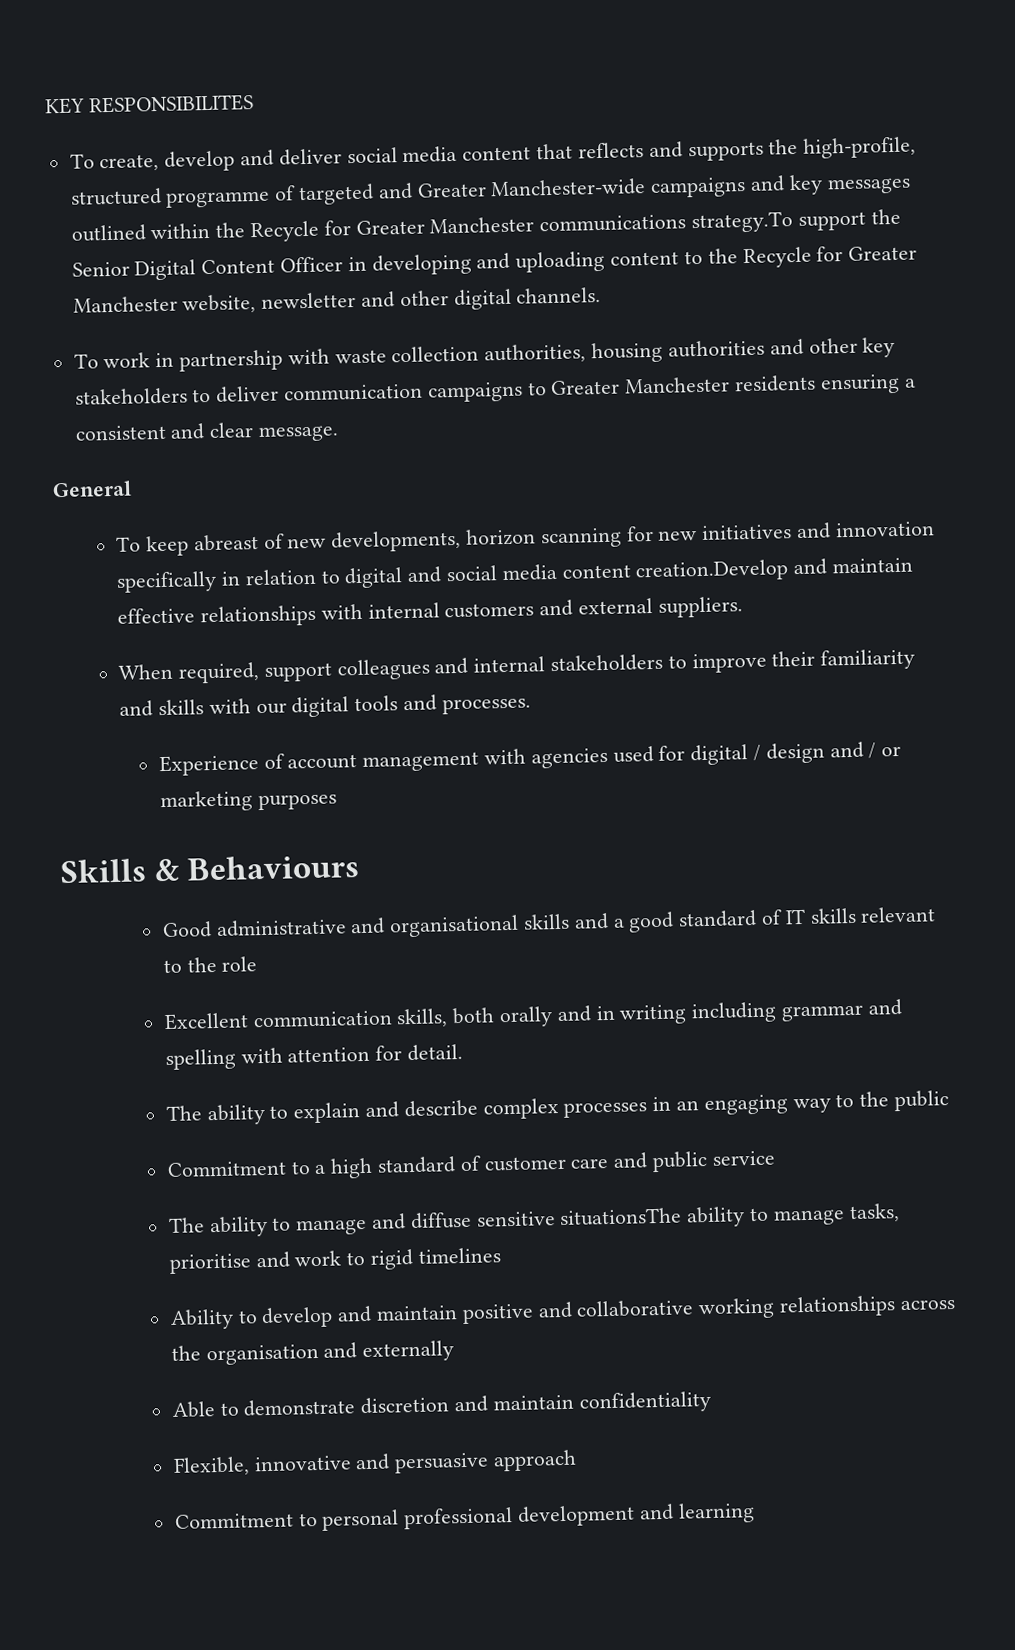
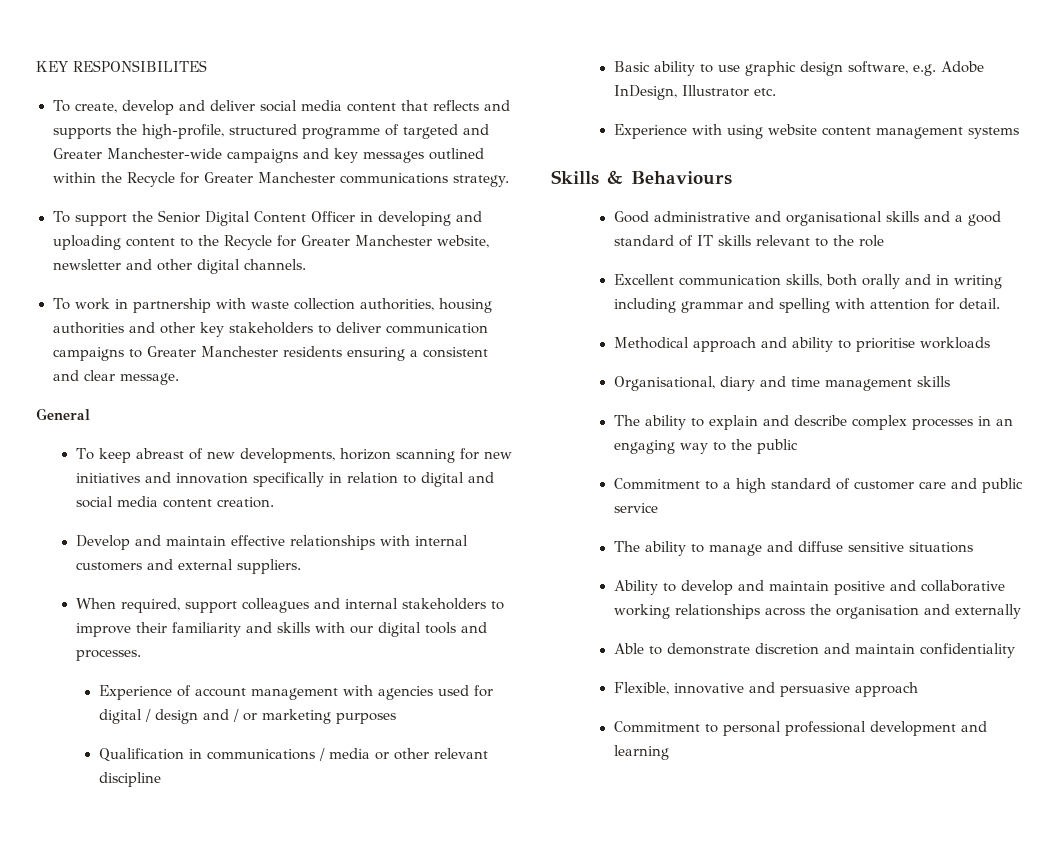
- To create, develop and deliver social media content that reflects and supports the high-profile, structured programme of targeted and Greater Manchester-wide campaigns and key messages outlined within the Recycle for Greater Manchester communications strategy.To support the Senior Digital Content Officer in developing and uploading content to the Recycle for Greater Manchester website, newsletter and other digital channels.
+ To create, develop and deliver social media content that reflects and supports the high-profile, structured programme of targeted and Greater Manchester-wide campaigns and key messages outlined within the Recycle for Greater Manchester communications strategy.
+ To support the Senior Digital Content Officer in developing and uploading content to the Recycle for Greater Manchester website, newsletter and other digital channels.
- To keep abreast of new developments, horizon scanning for new initiatives and innovation specifically in relation to digital and social media content creation.Develop and maintain effective relationships with internal customers and external suppliers.
+ To keep abreast of new developments, horizon scanning for new initiatives and innovation specifically in relation to digital and social media content creation.
+ Develop and maintain effective relationships with internal customers and external suppliers.
+ Qualification in communications / media or other relevant discipline
+ Basic ability to use graphic design software, e.g. Adobe InDesign, Illustrator etc.
+ Experience with using website content management systems
+ Methodical approach and ability to prioritise workloads
+ Organisational, diary and time management skills
- The ability to manage and diffuse sensitive situationsThe ability to manage tasks, prioritise and work to rigid timelines
+ The ability to manage and diffuse sensitive situations

